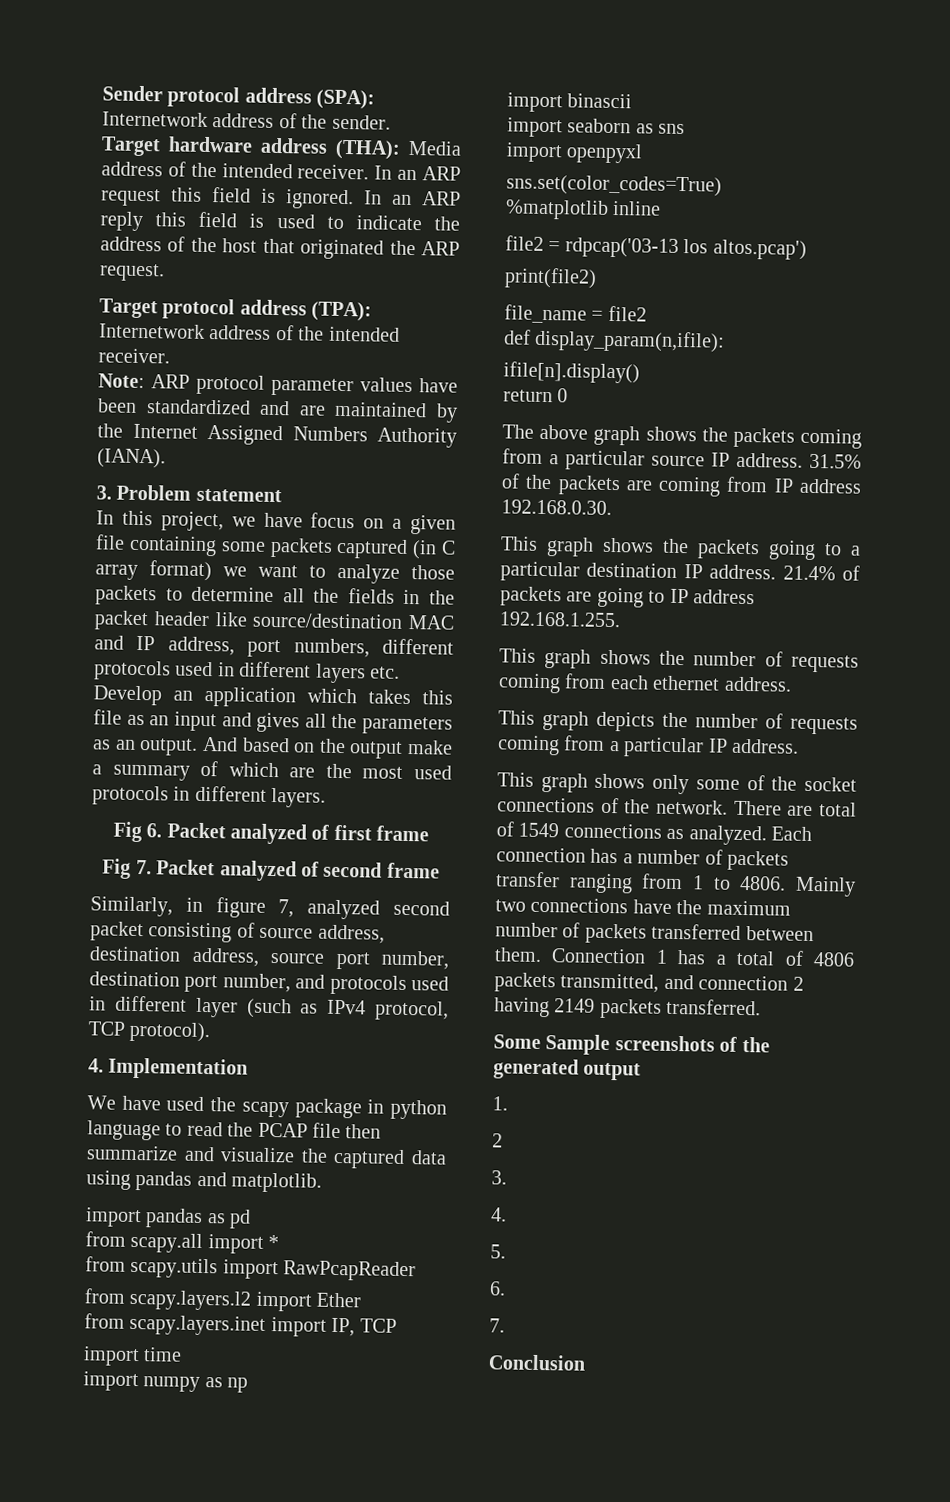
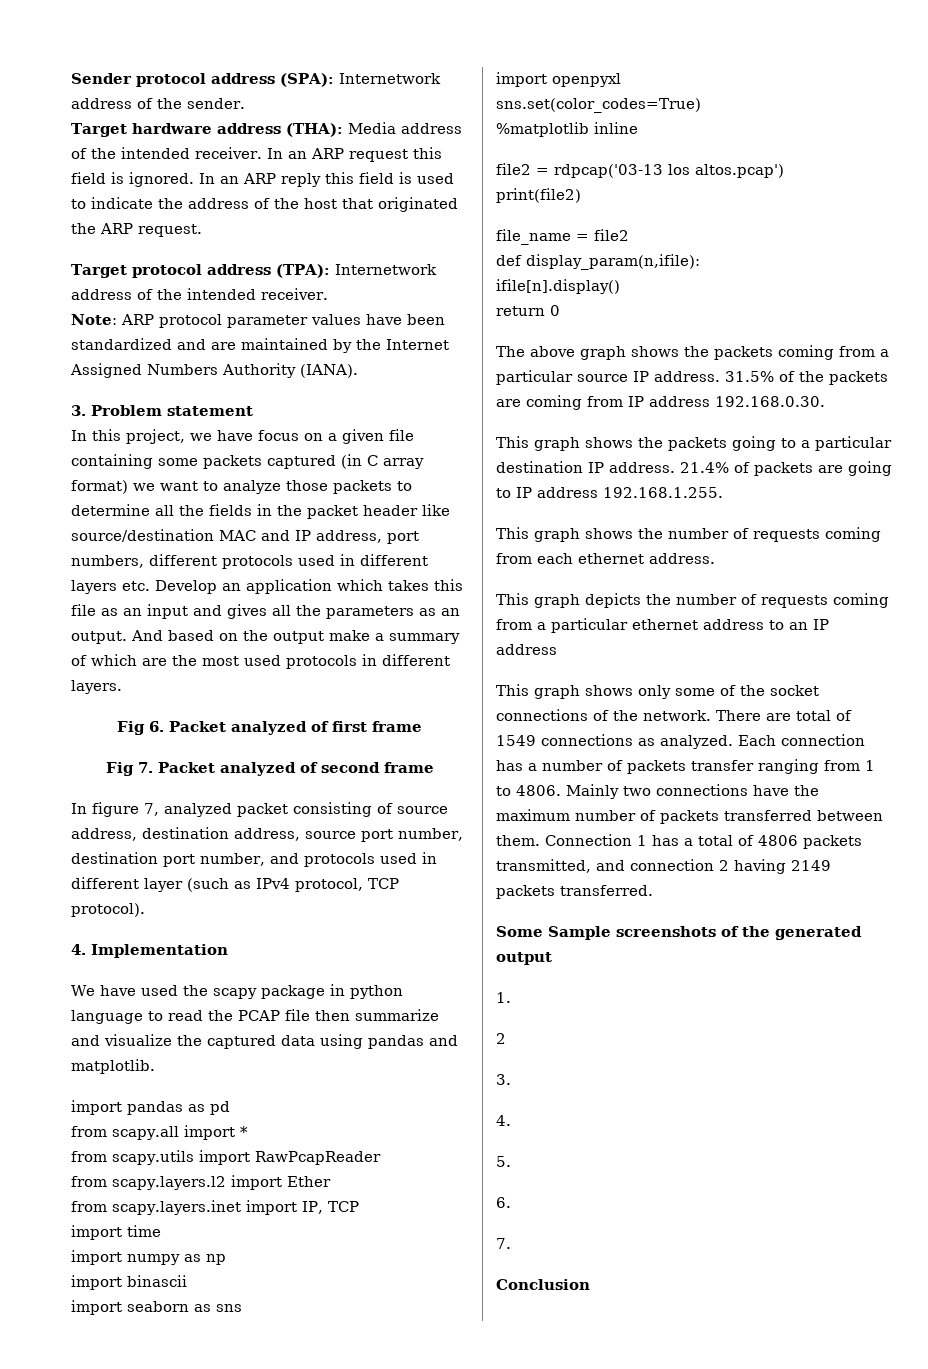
- Similarly, in figure 7, analyzed second packet consisting of source address, destination address, source port number, destination port number, and protocols used in different layer (such as IPv4 protocol, TCP protocol).
+ In figure 7, analyzed packet consisting of source address, destination address, source port number, destination port number, and protocols used in different layer (such as IPv4 protocol, TCP protocol).
- This graph depicts the number of requests coming from a particular IP address.
+ This graph depicts the number of requests coming from a particular ethernet address to an IP address

